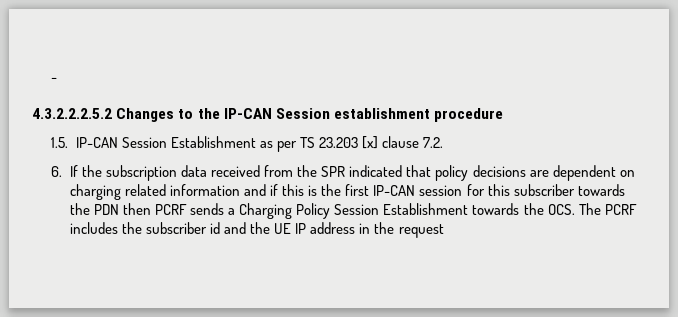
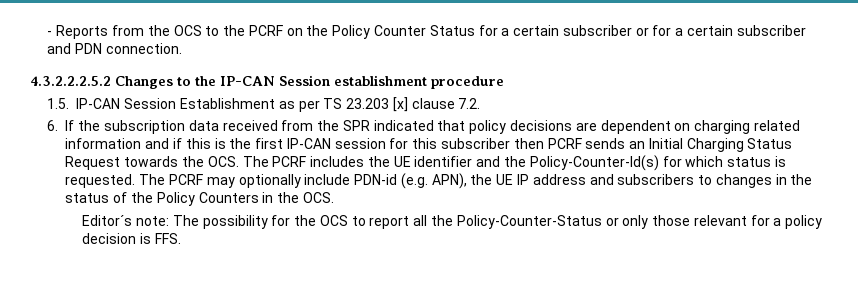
- -
+ - Reports from the OCS to the PCRF on the Policy Counter Status for a certain subscriber or for a certain subscriber and PDN connection.
- 6. If the subscription data received from the SPR indicated that policy decisions are dependent on charging related information and if this is the first IP-CAN session for this subscriber towards the PDN then PCRF sends a Charging Policy Session Establishment towards the OCS. The PCRF includes the subscriber id and the UE IP address in the request
+ 6. If the subscription data received from the SPR indicated that policy decisions are dependent on charging related information and if this is the first IP-CAN session for this subscriber then PCRF sends an Initial Charging Status Request towards the OCS. The PCRF includes the UE identifier and the Policy-Counter-Id(s) for which status is requested. The PCRF may optionally include PDN-id (e.g. APN), the UE IP address and subscribers to changes in the status of the Policy Counters in the OCS.
+ Editor´s note: The possibility for the OCS to report all the Policy-Counter-Status or only those relevant for a policy decision is FFS.

